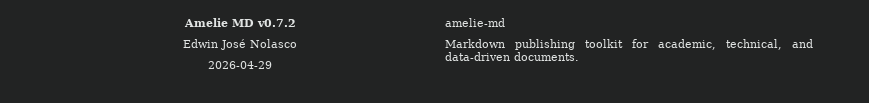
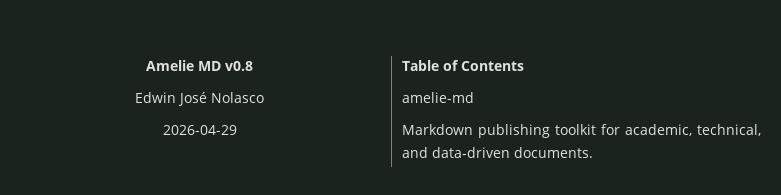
- Amelie MD v0.7.2
+ Amelie MD v0.8
+ Table of Contents

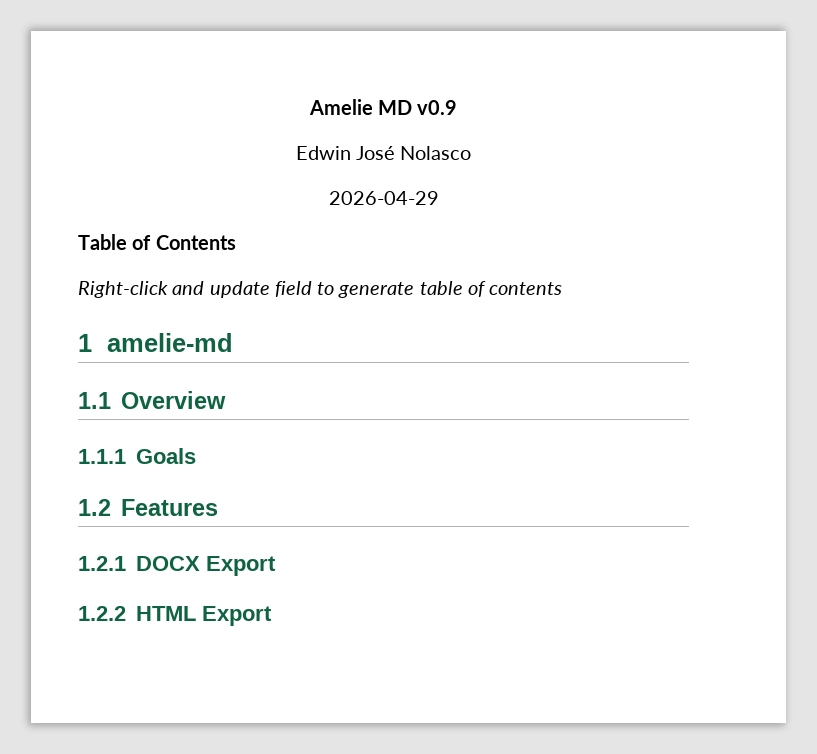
- Amelie MD v0.8
+ Amelie MD v0.9
- amelie-md
- Markdown publishing toolkit for academic, technical, and data-driven documents.
+ Right-click and update field to generate table of contents
+ 1 amelie-md
+ 1.1 Overview
+ 1.1.1 Goals
+ 1.2 Features
+ 1.2.1 DOCX Export
+ 1.2.2 HTML Export

